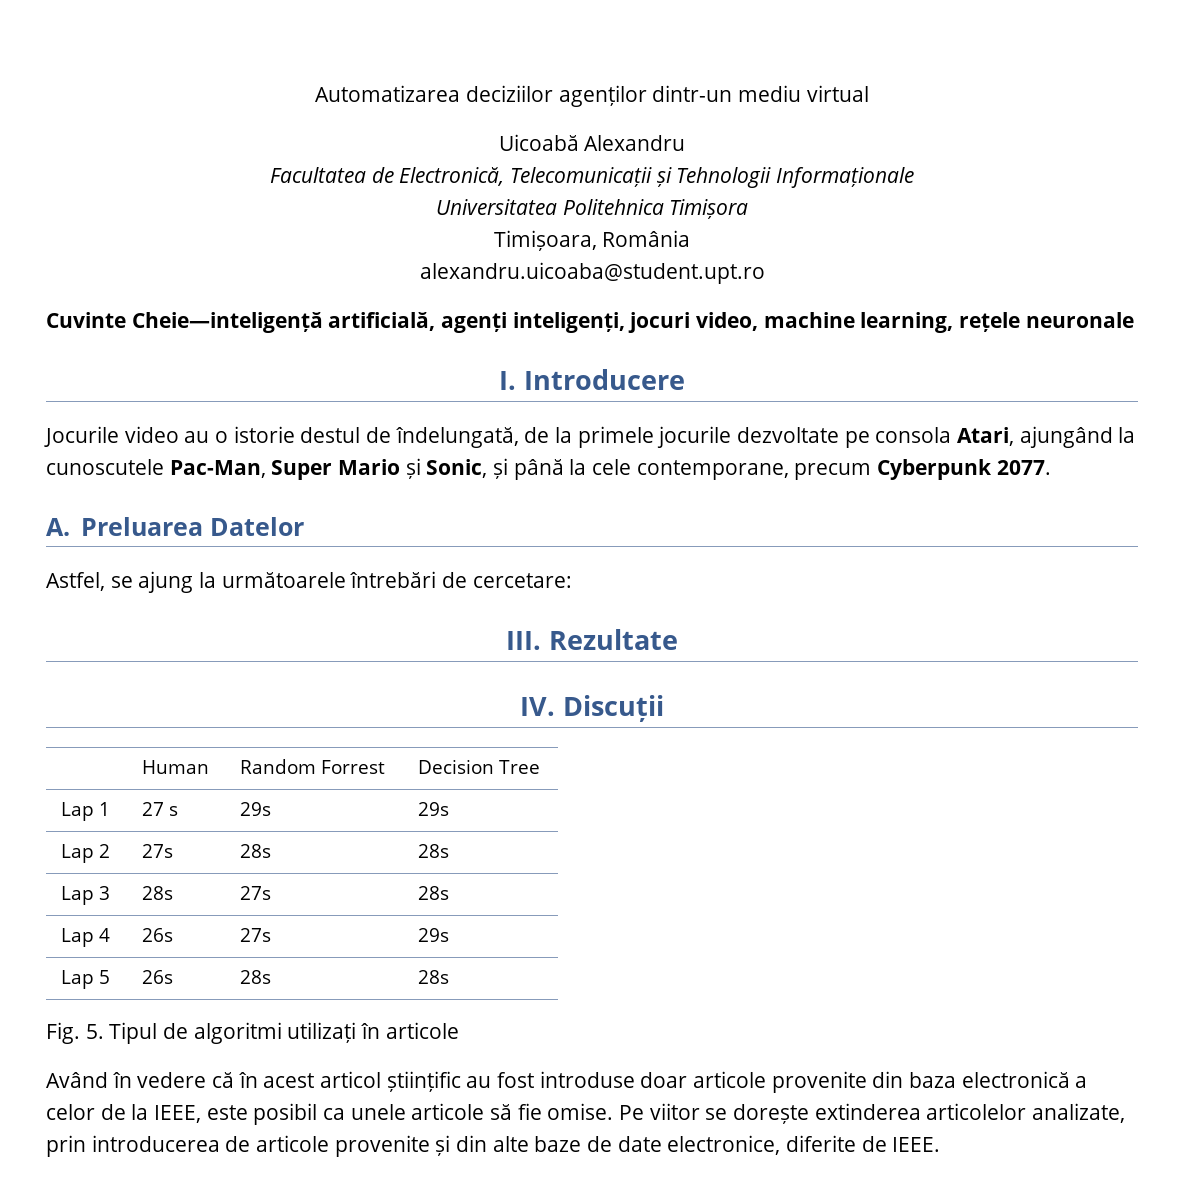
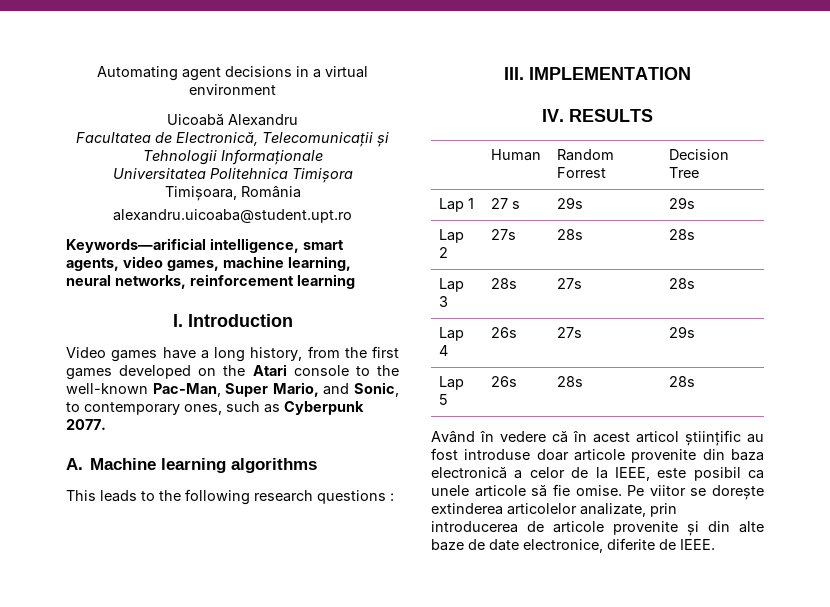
- Automatizarea deciziilor agenților dintr-un mediu virtual
+ Automating agent decisions in a virtual environment
- Cuvinte Cheie—inteligență artificială, agenți inteligenți, jocuri video, machine learning, rețele neuronale
- I. Introducere
- Jocurile video au o istorie destul de îndelungată, de la primele jocurile dezvoltate pe consola Atari, ajungând la cunoscutele Pac-Man, Super Mario și Sonic, și până la cele contemporane, precum Cyberpunk 2077.
- A. Preluarea Datelor
- Astfel, se ajung la următoarele întrebări de cercetare:
+ Keywords—arificial intelligence, smart agents, video games, machine learning, neural networks, reinforcement learning
+ I. Introduction
+ Video games have a long history, from the first games developed on the Atari console to the well-known Pac-Man, Super Mario, and Sonic, to contemporary ones, such as Cyberpunk 2077.
+ A. Machine learning algorithms
+ This leads to the following research questions :
- III. Rezultate
+ III. IMPLEMENTATION
- IV. Discuții
+ IV. RESULTS
- Fig. 5. Tipul de algoritmi utilizați în articole

